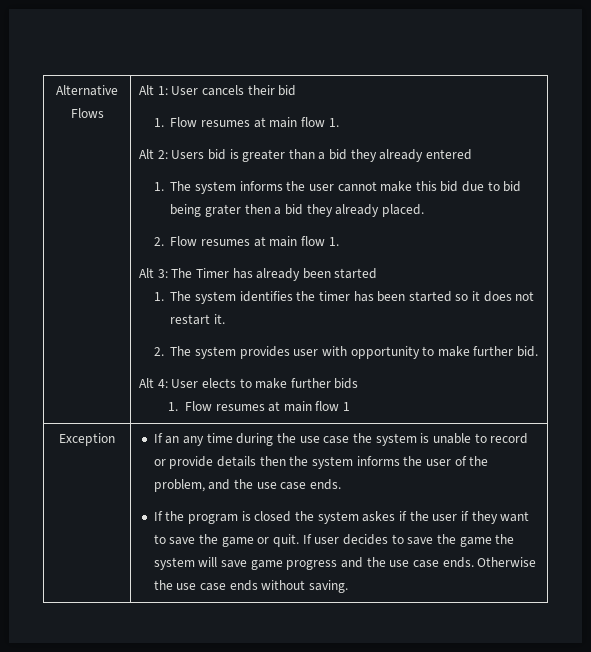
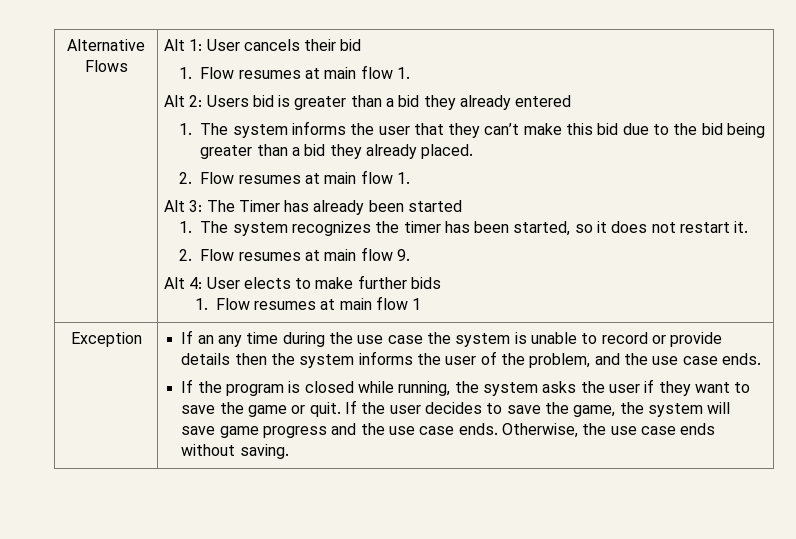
- 1. The system informs the user cannot make this bid due to bid being grater then a bid they already placed.
+ 1. The system informs the user that they can’t make this bid due to the bid being greater than a bid they already placed.
- 1. The system identifies the timer has been started so it does not restart it.
+ 1. The system recognizes the timer has been started, so it does not restart it.
- 2. The system provides user with opportunity to make further bid.
+ 2. Flow resumes at main flow 9.
- If the program is closed the system askes if the user if they want to save the game or quit.
+ If the program is closed while running, the system asks the user if they want to save the game or quit.
- If user decides to save the game the system will save game progress and the use case ends.
+ If the user decides to save the game, the system will save game progress and the use case ends.
- Otherwise the use case ends without saving.
+ Otherwise, the use case ends without saving.

